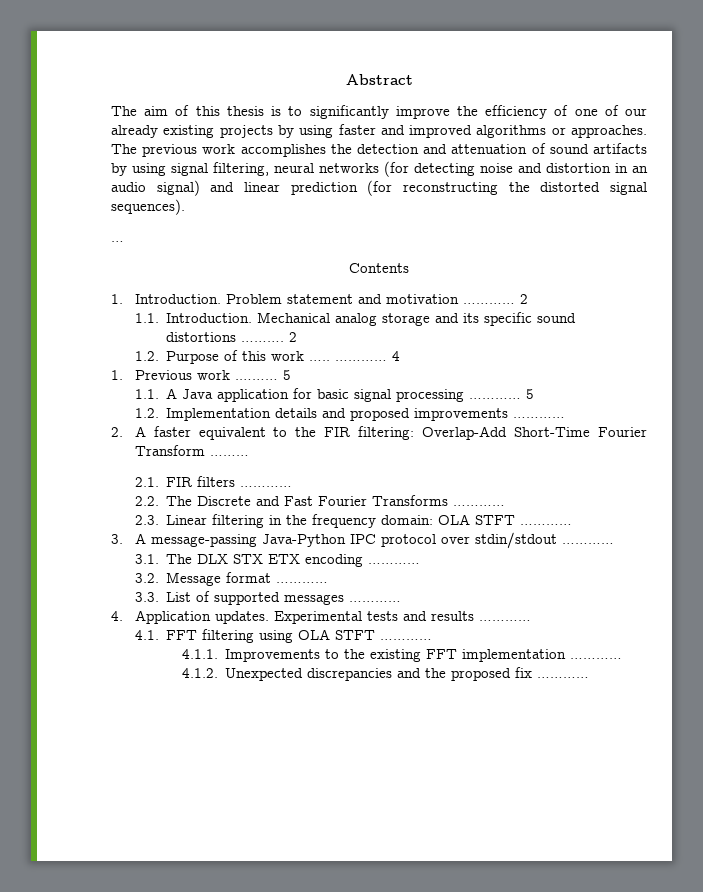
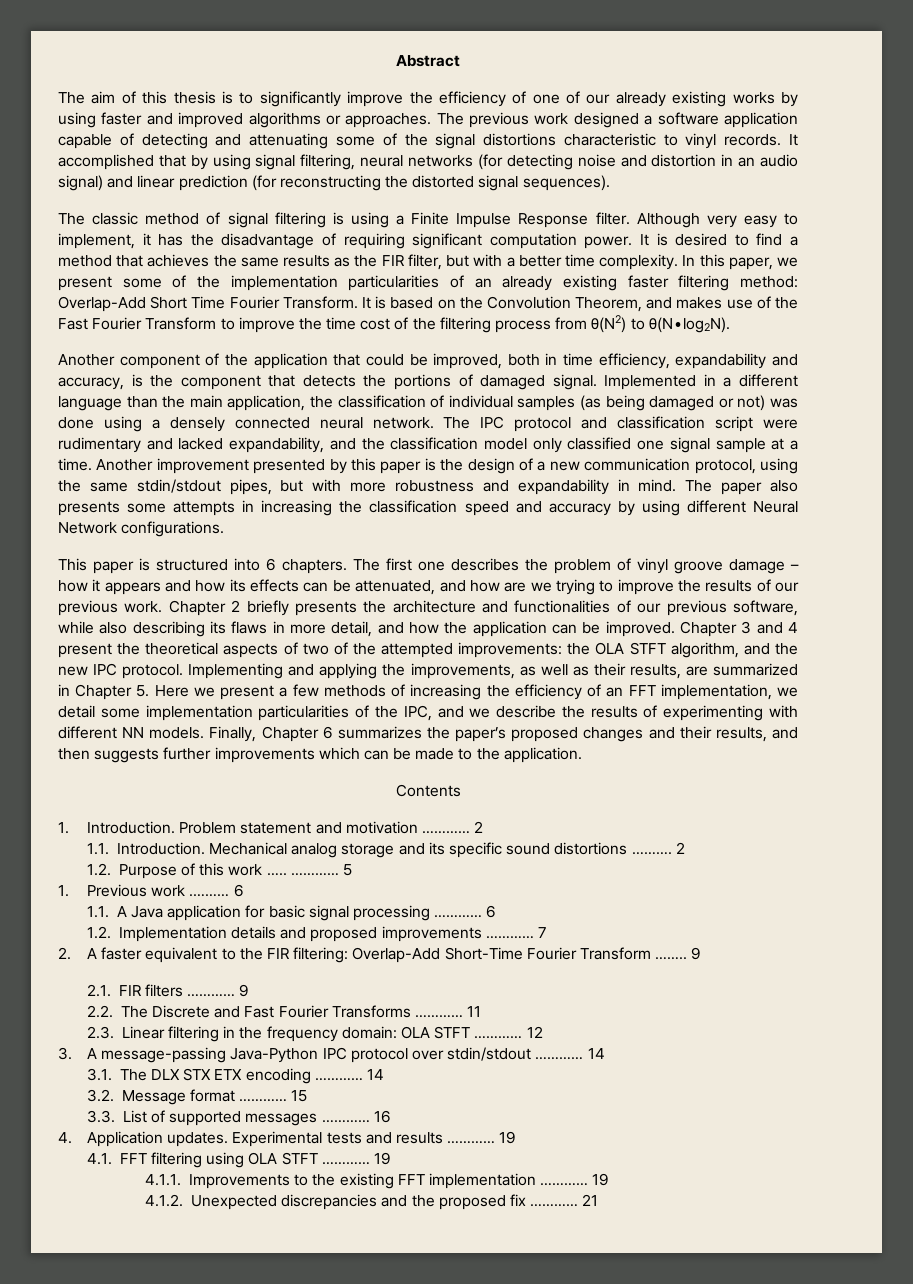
- The aim of this thesis is to significantly improve the efficiency of one of our already existing projects by using faster and improved algorithms or approaches.
+ The aim of this thesis is to significantly improve the efficiency of one of our already existing works by using faster and improved algorithms or approaches.
- The previous work accomplishes the detection and attenuation of sound artifacts by using signal filtering, neural networks (for detecting noise and distortion in an audio signal) and linear prediction (for reconstructing the distorted signal sequences).
+ The previous work designed a software application capable of detecting and attenuating some of the signal distortions characteristic to vinyl records. It accomplished that by using signal filtering, neural networks (for detecting noise and distortion in an audio signal) and linear prediction (for reconstructing the distorted signal sequences).
- …
+ The classic method of signal filtering is using a Finite Impulse Response filter. Although very easy to implement, it has the disadvantage of requiring significant computation power. It is desired to find a method that achieves the same results as the FIR filter, but with a better time complexity. In this paper, we present some of the implementation particularities of an already existing faster filtering method: Overlap-Add Short Time Fourier Transform. It is based on the Convolution Theorem, and makes use of the Fast Fourier Transform to improve the time cost of the filtering process from θ(N2) to θ(N∙log2N).
+ Another component of the application that could be improved, both in time efficiency, expandability and accuracy, is the component that detects the portions of damaged signal. Implemented in a different language than the main application, the classification of individual samples (as being damaged or not) was done using a densely connected neural network. The IPC protocol and classification script were rudimentary and lacked expandability, and the classification model only classified one signal sample at a time. Another improvement presented by this paper is the design of a new communication protocol, using the same stdin/stdout pipes, but with more robustness and expandability in mind. The paper also presents some attempts in increasing the classification speed and accuracy by using different Neural Network configurations.
+ This paper is structured into 6 chapters. The first one describes the problem of vinyl groove damage – how it appears and how its effects can be attenuated, and how are we trying to improve the results of our previous work. Chapter 2 briefly presents the architecture and functionalities of our previous software, while also describing its flaws in more detail, and how the application can be improved. Chapter 3 and 4 present the theoretical aspects of two of the attempted improvements: the OLA STFT algorithm, and the new IPC protocol. Implementing and applying the improvements, as well as their results, are summarized in Chapter 5. Here we present a few methods of increasing the efficiency of an FFT implementation, we detail some implementation particularities of the IPC, and we describe the results of experimenting with different NN models. Finally, Chapter 6 summarizes the paper’s proposed changes and their results, and then suggests further improvements which can be made to the application.
- 4
+ 5
- 1. Previous work .……… 5
+ 1. Previous work .……… 6
- 1.1. A Java application for basic signal processing ………… 5
+ 1.1. A Java application for basic signal processing ………… 6
+ 7
- 2. A faster equivalent to the FIR filtering: Overlap-Add Short-Time Fourier Transform ………
+ 2. A faster equivalent to the FIR filtering: Overlap-Add Short-Time Fourier Transform …….. 9
- 2.1. FIR filters …………
+ 2.1. FIR filters ………… 9
+ 11
+ 12
- 3. A message-passing Java-Python IPC protocol over stdin/stdout …………
+ 3. A message-passing Java-Python IPC protocol over stdin/stdout ………… 14
- 3.1. The DLX STX ETX encoding …………
+ 3.1. The DLX STX ETX encoding ………… 14
+ 15
+ 16
- Experimental tests and results …………
+ Experimental tests and results ………… 19
- 4.1. FFT filtering using OLA STFT …………
+ 4.1. FFT filtering using OLA STFT ………… 19
- 4.1.1. Improvements to the existing FFT implementation …………
+ 4.1.1. Improvements to the existing FFT implementation ………… 19
+ 21

